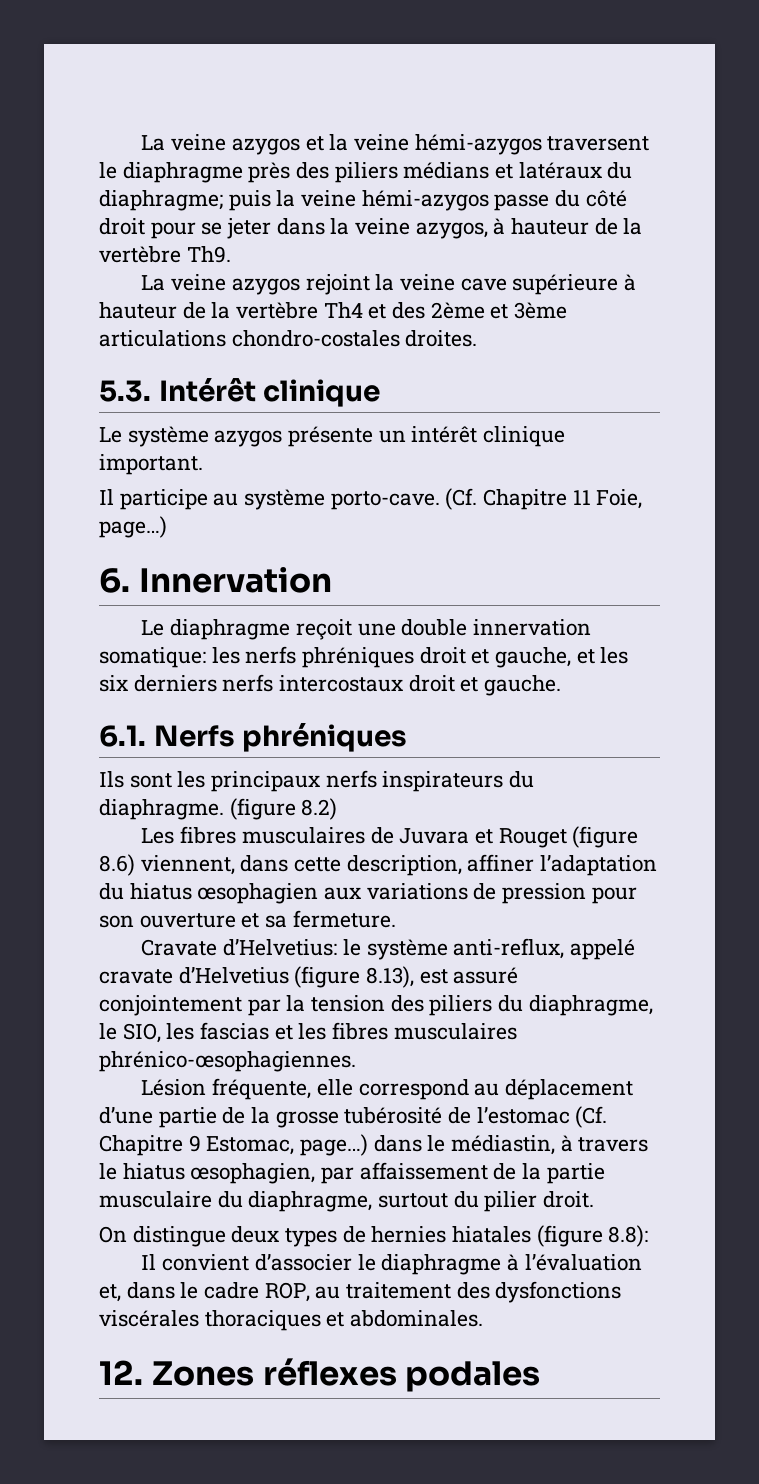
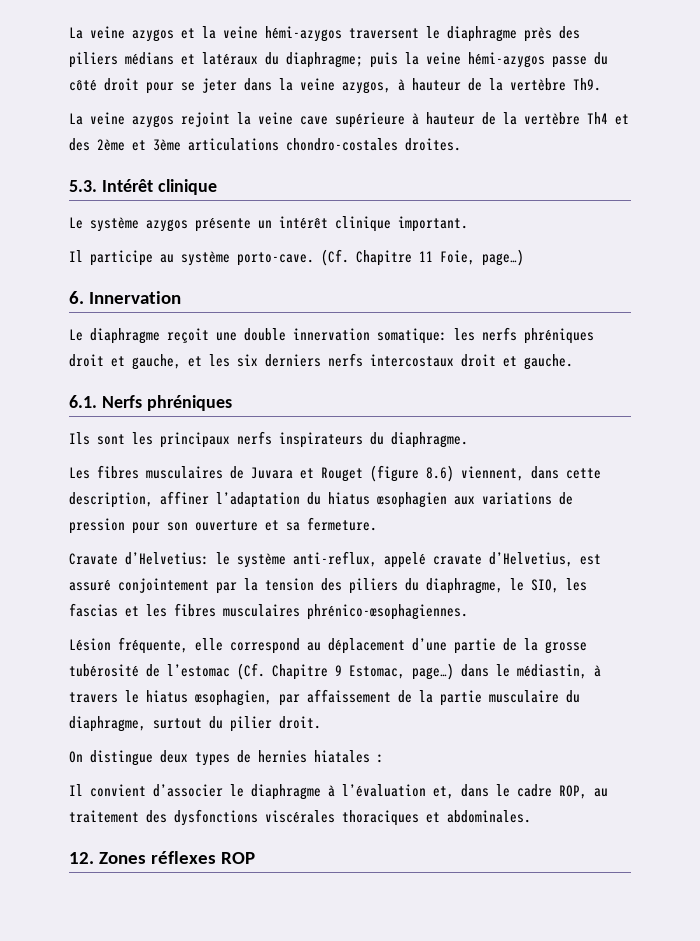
- (figure 8.2)
- Cravate d’Helvetius: le système anti-reflux, appelé cravate d’Helvetius (figure 8.13), est assuré conjointement par la tension des piliers du diaphragme, le SIO, les fascias et les fibres musculaires phrénico-œsophagiennes.
+ Cravate d’Helvetius: le système anti-reflux, appelé cravate d’Helvetius, est assuré conjointement par la tension des piliers du diaphragme, le SIO, les fascias et les fibres musculaires phrénico-œsophagiennes.
- On distingue deux types de hernies hiatales (figure 8.8):
+ On distingue deux types de hernies hiatales :
- 12. Zones réflexes podales
+ 12. Zones réflexes ROP

